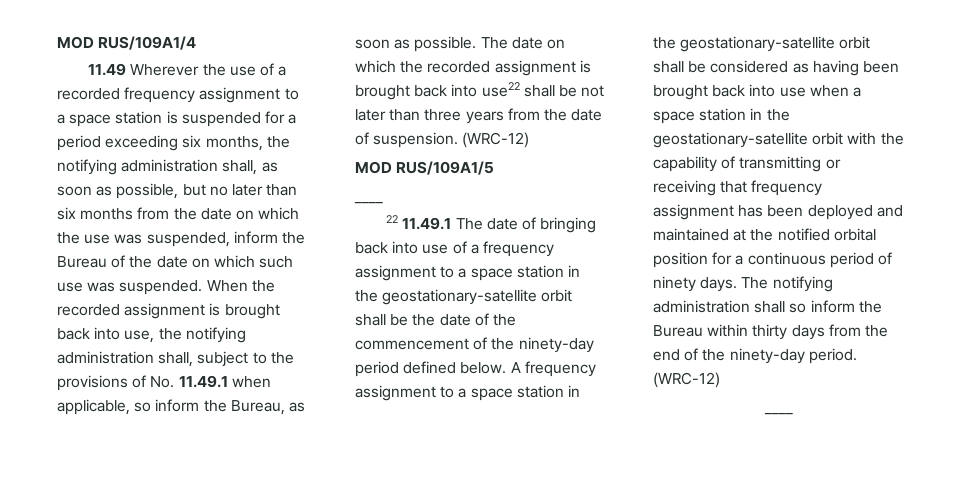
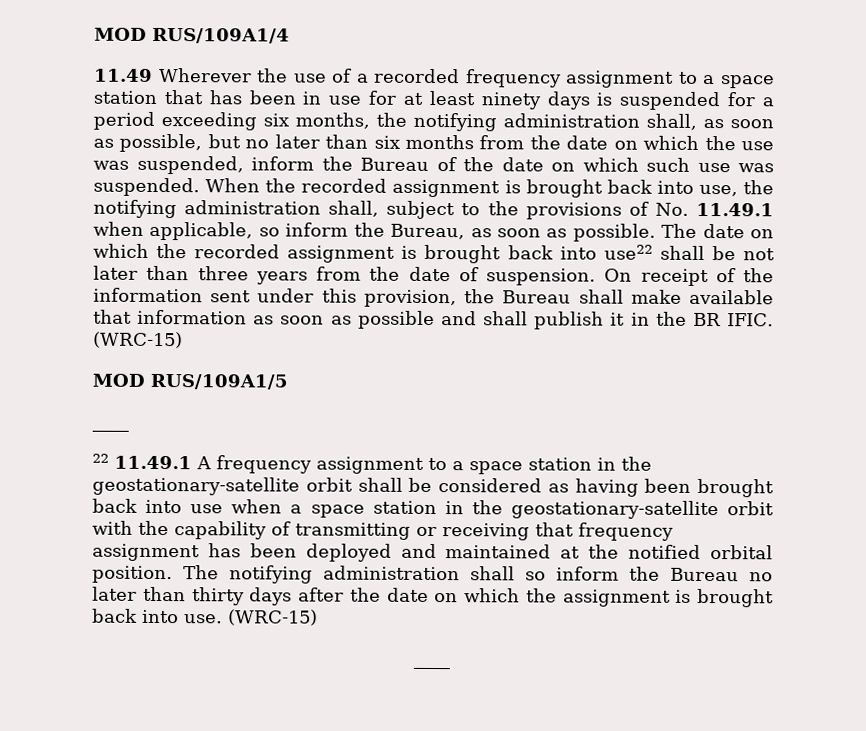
- 11.49 Wherever the use of a recorded frequency assignment to a space station is suspended for a period exceeding six months, the notifying administration shall, as soon as possible, but no later than six months from the date on which the use was suspended, inform the Bureau of the date on which such use was suspended.
+ 11.49 Wherever the use of a recorded frequency assignment to a space station that has been in use for at least ninety days is suspended for a period exceeding six months, the notifying administration shall, as soon as possible, but no later than six months from the date on which the use was suspended, inform the Bureau of the date on which such use was suspended.
- The date on which the recorded assignment is brought back into use22 shall be not later than three years from the date of suspension. (WRC-12)
+ The date on which the recorded assignment is brought back into use22 shall be not later than three years from the date of suspension. On receipt of the information sent under this provision, the Bureau shall make available that information as soon as possible and shall publish it in the BR IFIC. (WRC-15)
- 22 11.49.1 The date of bringing back into use of a frequency assignment to a space station in the geostationary-satellite orbit shall be the date of the commencement of the ninety-day period defined below. A frequency assignment to a space station in the geostationary-satellite orbit shall be considered as having been brought back into use when a space station in the geostationary-satellite orbit with the capability of transmitting or receiving that frequency assignment has been deployed and maintained at the notified orbital position for a continuous period of ninety days.
+ 22 11.49.1 A frequency assignment to a space station in the geostationary-satellite orbit shall be considered as having been brought back into use when a space station in the geostationary-satellite orbit with the capability of transmitting or receiving that frequency assignment has been deployed and maintained at the notified orbital position.
- The notifying administration shall so inform the Bureau within thirty days from the end of the ninety-day period. (WRC-12)
+ The notifying administration shall so inform the Bureau no later than thirty days after the date on which the assignment is brought back into use. (WRC-15)

